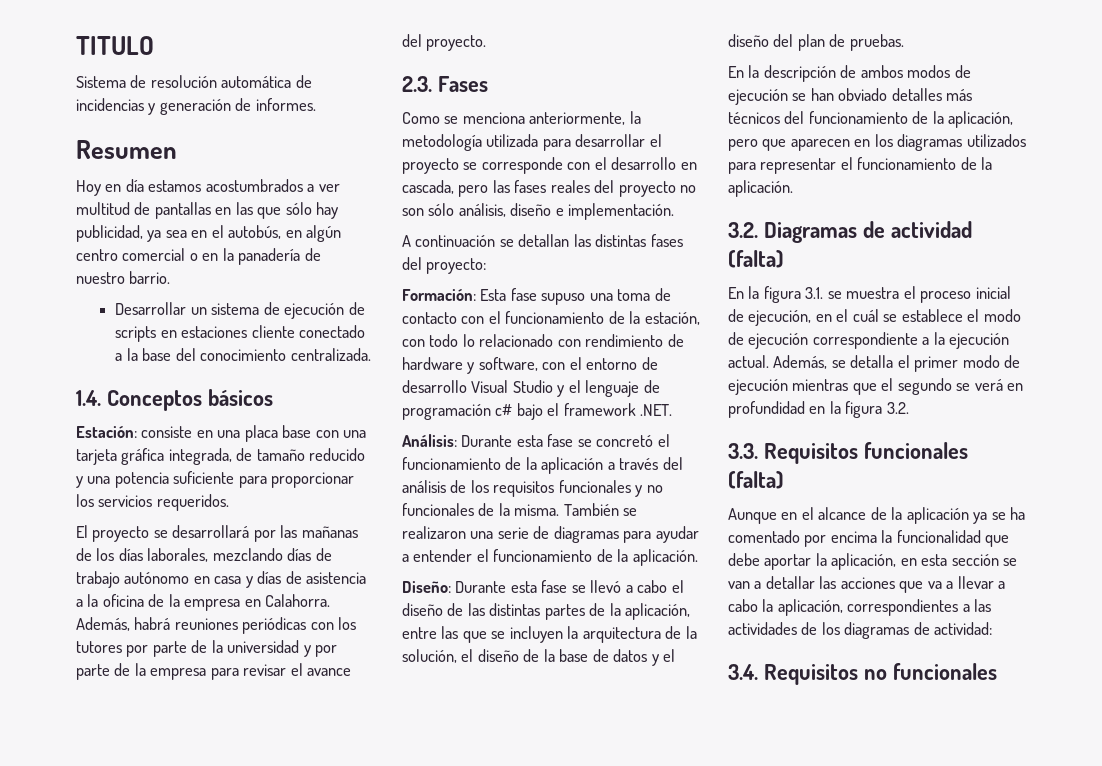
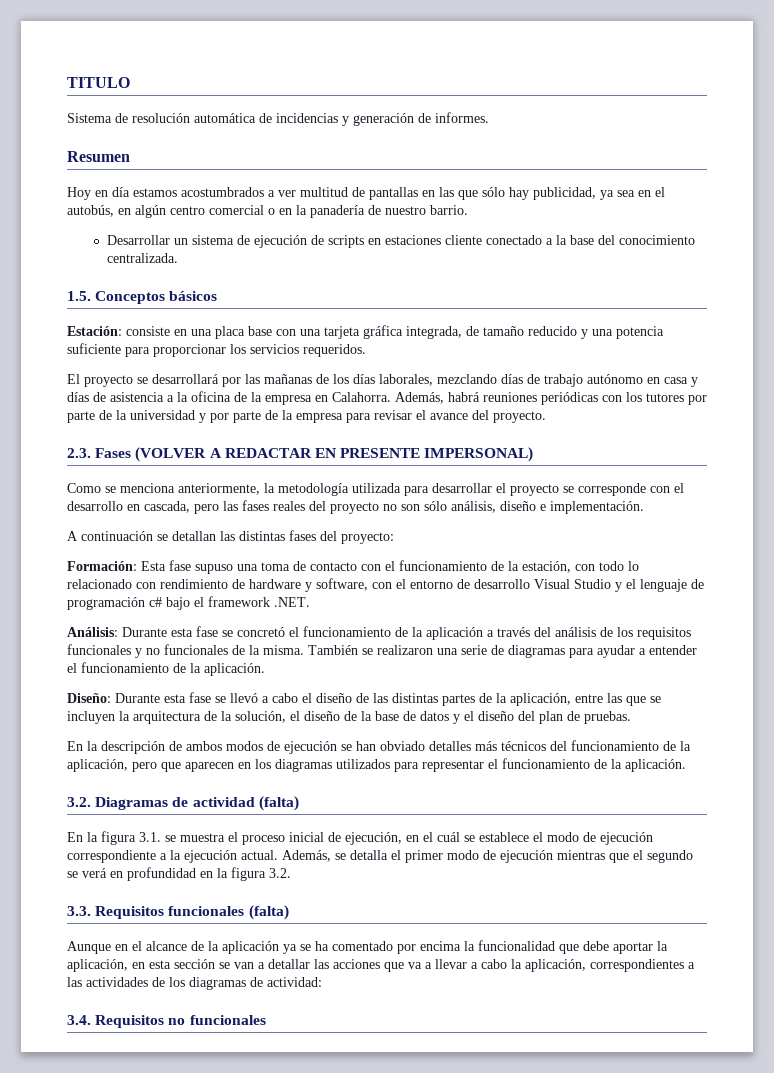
- 1.4. Conceptos básicos
+ 1.5. Conceptos básicos
- 2.3. Fases
+ 2.3. Fases (VOLVER A REDACTAR EN PRESENTE IMPERSONAL)

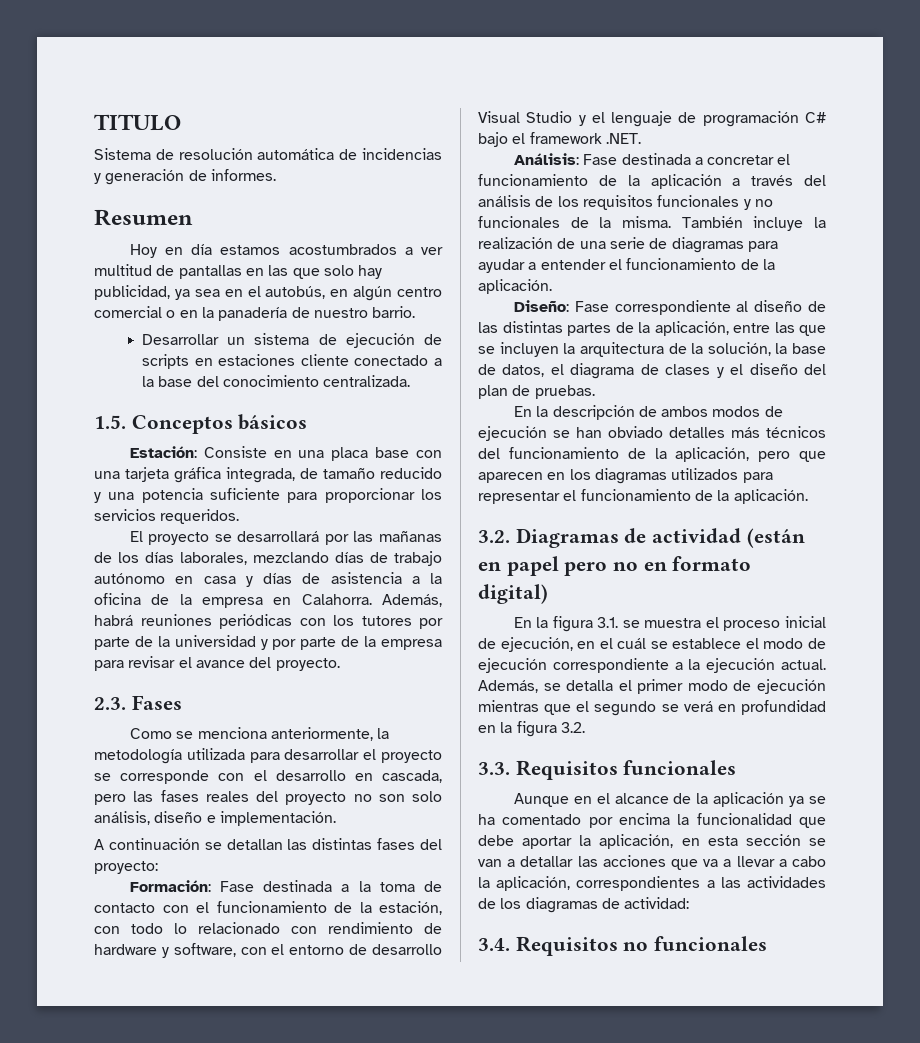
- Hoy en día estamos acostumbrados a ver multitud de pantallas en las que sólo hay publicidad, ya sea en el autobús, en algún centro comercial o en la panadería de nuestro barrio.
+ Hoy en día estamos acostumbrados a ver multitud de pantallas en las que solo hay publicidad, ya sea en el autobús, en algún centro comercial o en la panadería de nuestro barrio.
- Estación: consiste en una placa base con una tarjeta gráfica integrada, de tamaño reducido y una potencia suficiente para proporcionar los servicios requeridos.
+ Estación: Consiste en una placa base con una tarjeta gráfica integrada, de tamaño reducido y una potencia suficiente para proporcionar los servicios requeridos.
- 2.3. Fases (VOLVER A REDACTAR EN PRESENTE IMPERSONAL)
+ 2.3. Fases
- Como se menciona anteriormente, la metodología utilizada para desarrollar el proyecto se corresponde con el desarrollo en cascada, pero las fases reales del proyecto no son sólo análisis, diseño e implementación.
+ Como se menciona anteriormente, la metodología utilizada para desarrollar el proyecto se corresponde con el desarrollo en cascada, pero las fases reales del proyecto no son solo análisis, diseño e implementación.
- Formación: Esta fase supuso una toma de contacto con el funcionamiento de la estación, con todo lo relacionado con rendimiento de hardware y software, con el entorno de desarrollo Visual Studio y el lenguaje de programación c# bajo el framework .NET.
+ Formación: Fase destinada a la toma de contacto con el funcionamiento de la estación, con todo lo relacionado con rendimiento de hardware y software, con el entorno de desarrollo Visual Studio y el lenguaje de programación C# bajo el framework .NET.
- Análisis: Durante esta fase se concretó el funcionamiento de la aplicación a través del análisis de los requisitos funcionales y no funcionales de la misma.
+ Análisis: Fase destinada a concretar el funcionamiento de la aplicación a través del análisis de los requisitos funcionales y no funcionales de la misma.
- También se realizaron una serie de diagramas para ayudar a entender el funcionamiento de la aplicación.
+ También incluye la realización de una serie de diagramas para ayudar a entender el funcionamiento de la aplicación.
- Diseño: Durante esta fase se llevó a cabo el diseño de las distintas partes de la aplicación, entre las que se incluyen la arquitectura de la solución, el diseño de la base de datos y el diseño del plan de pruebas.
+ Diseño: Fase correspondiente al diseño de las distintas partes de la aplicación, entre las que se incluyen la arquitectura de la solución, la base de datos, el diagrama de clases y el diseño del plan de pruebas.
- 3.2. Diagramas de actividad (falta)
+ 3.2. Diagramas de actividad (están en papel pero no en formato digital)
- 3.3. Requisitos funcionales (falta)
+ 3.3. Requisitos funcionales

